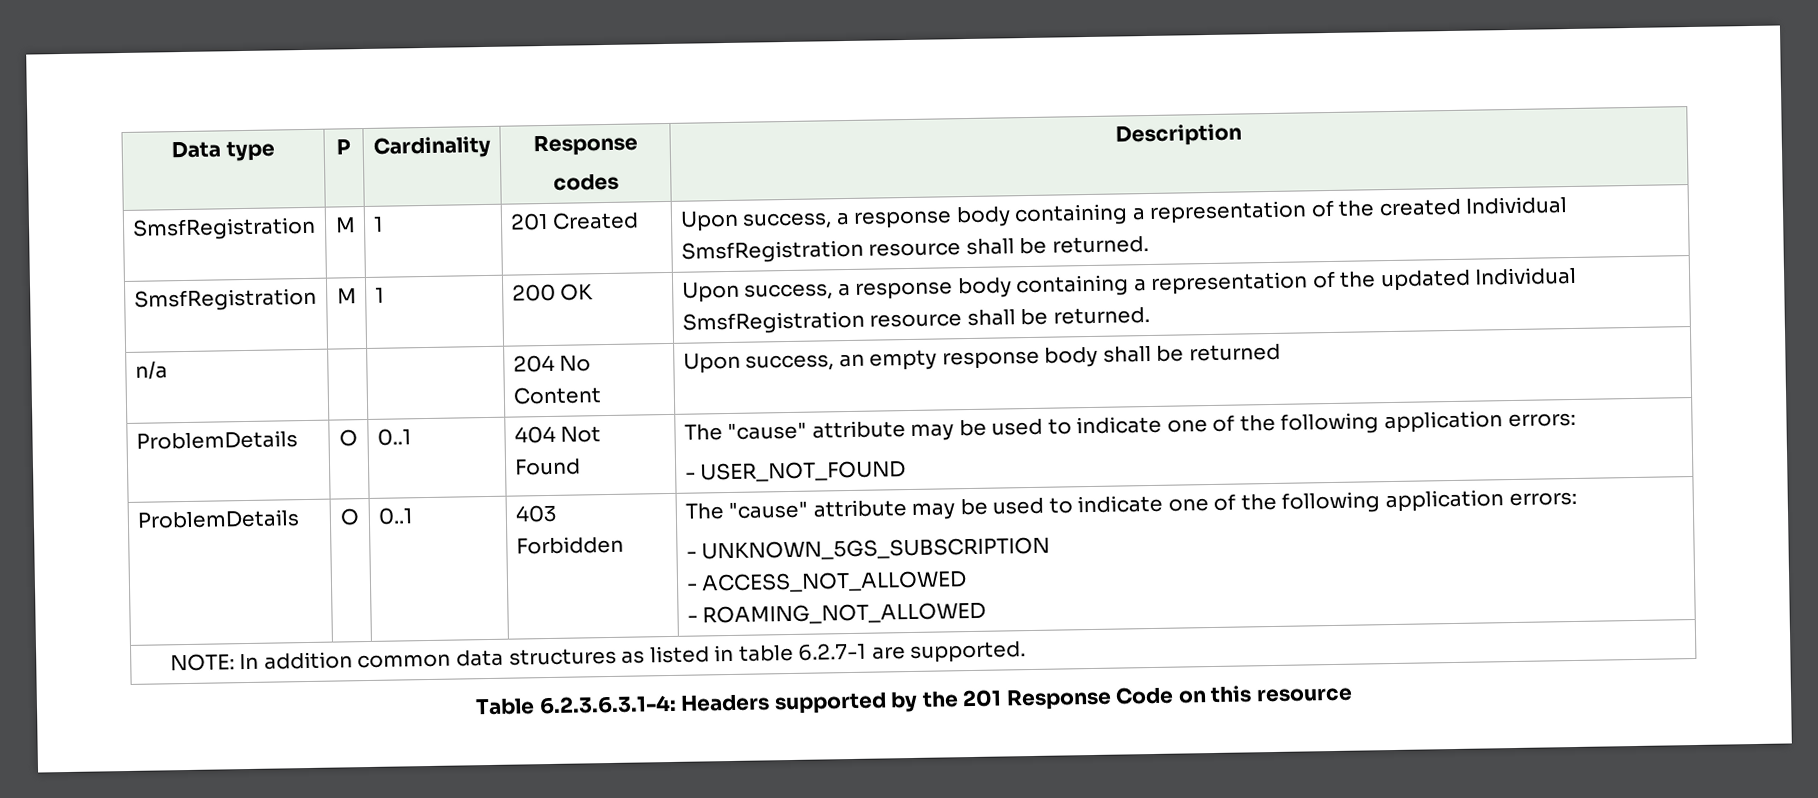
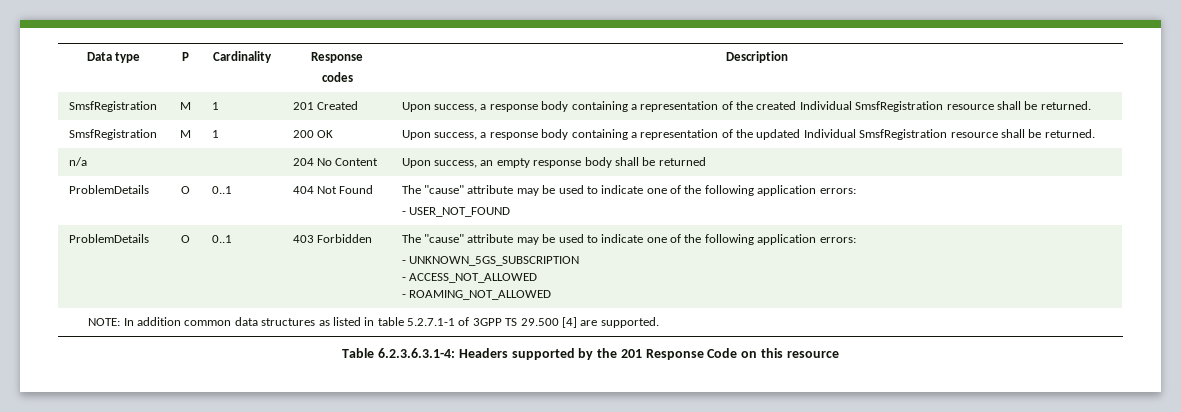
- NOTE: In addition common data structures as listed in table 6.2.7-1 are supported.
+ NOTE: In addition common data structures as listed in table 5.2.7.1-1 of 3GPP TS 29.500 [4] are supported.

